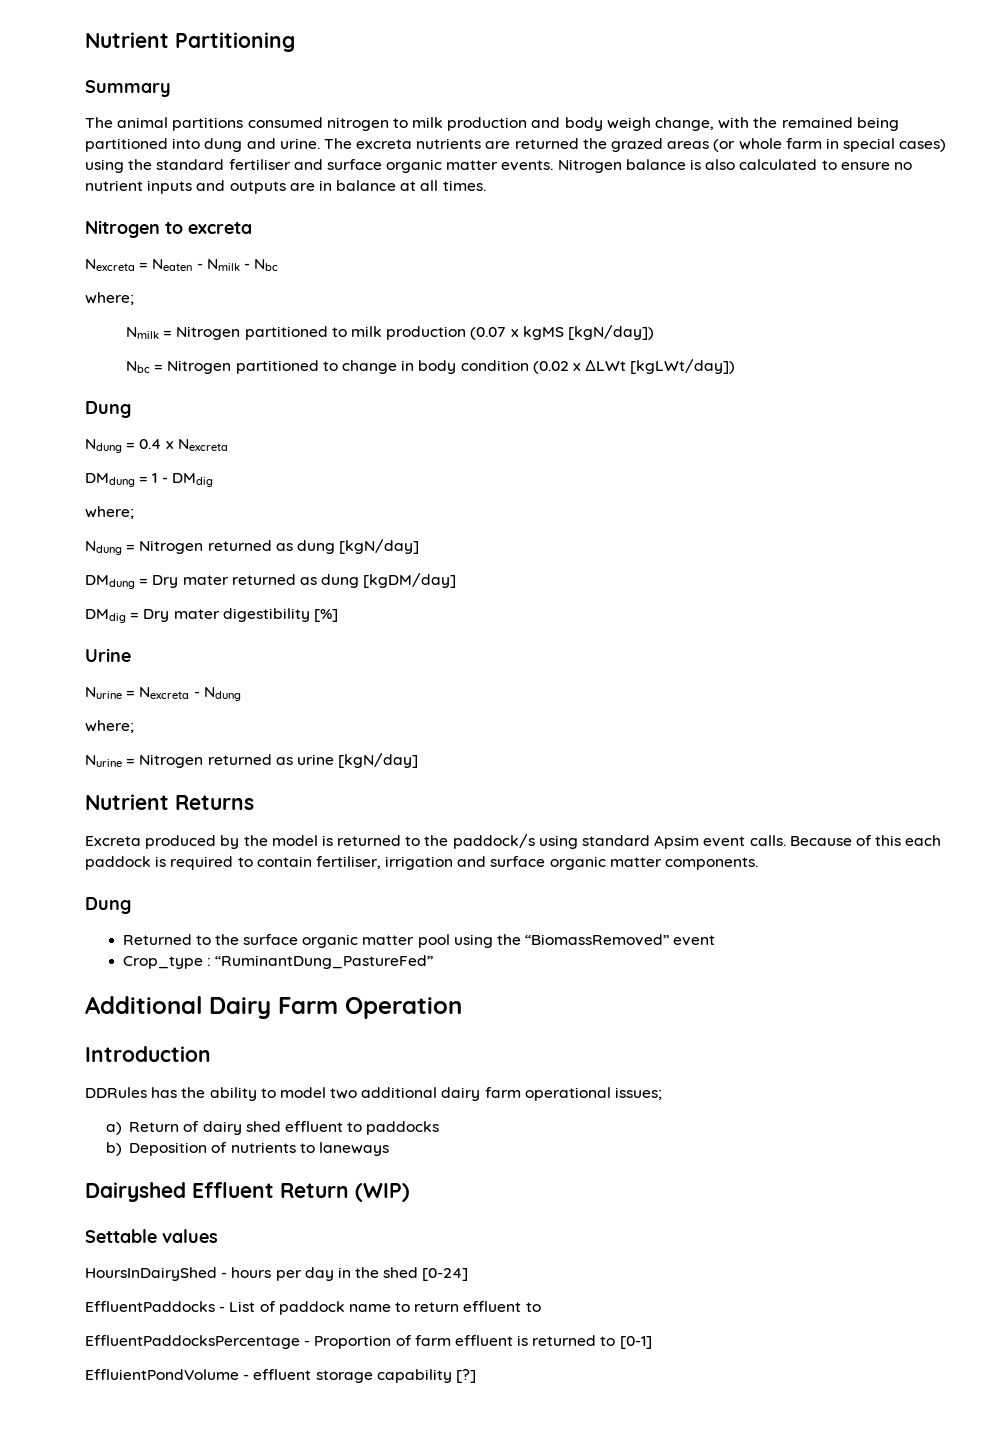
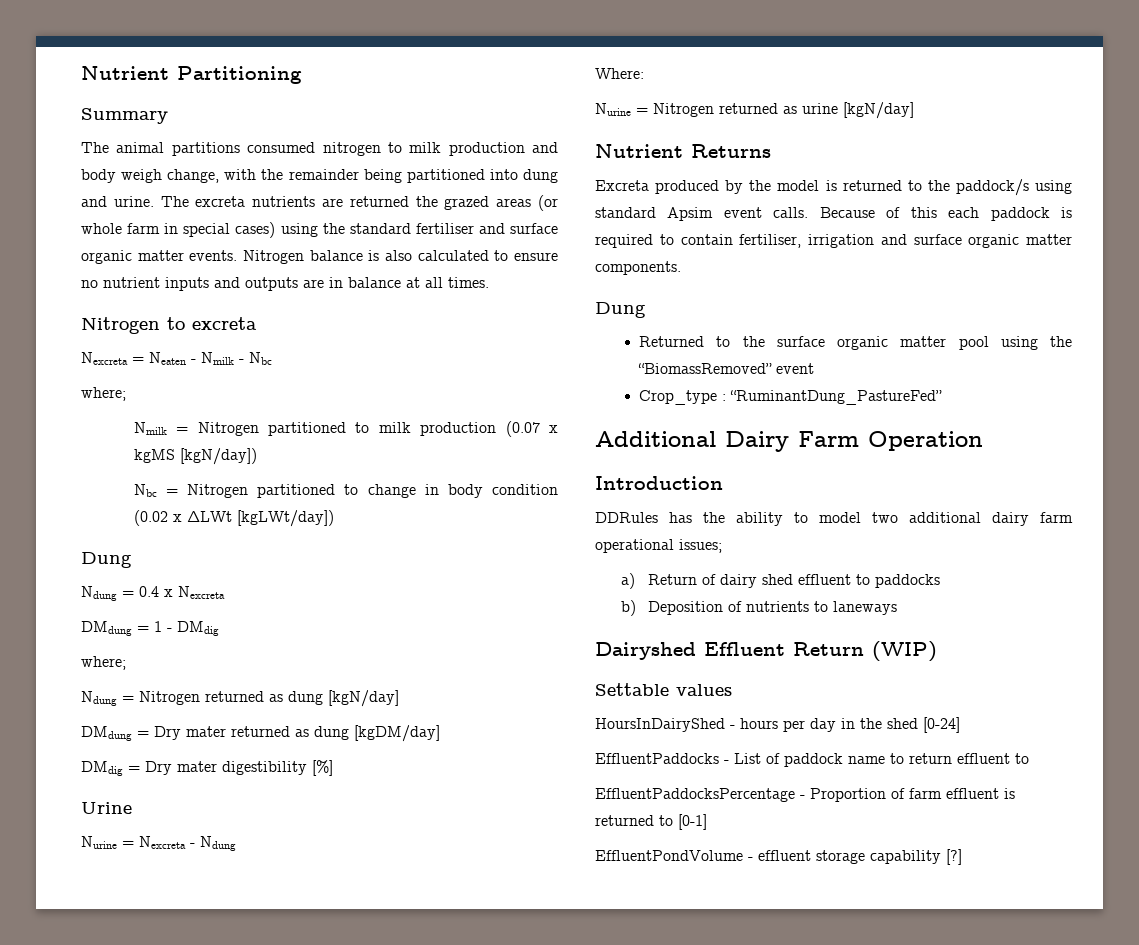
- The animal partitions consumed nitrogen to milk production and body weigh change, with the remained being partitioned into dung and urine.
+ The animal partitions consumed nitrogen to milk production and body weigh change, with the remainder being partitioned into dung and urine.
  Nurine = Nexcreta - Ndung
- where;
+ Where:
- EffluientPondVolume - effluent storage capability [?]
+ EffluentPondVolume - effluent storage capability [?]

